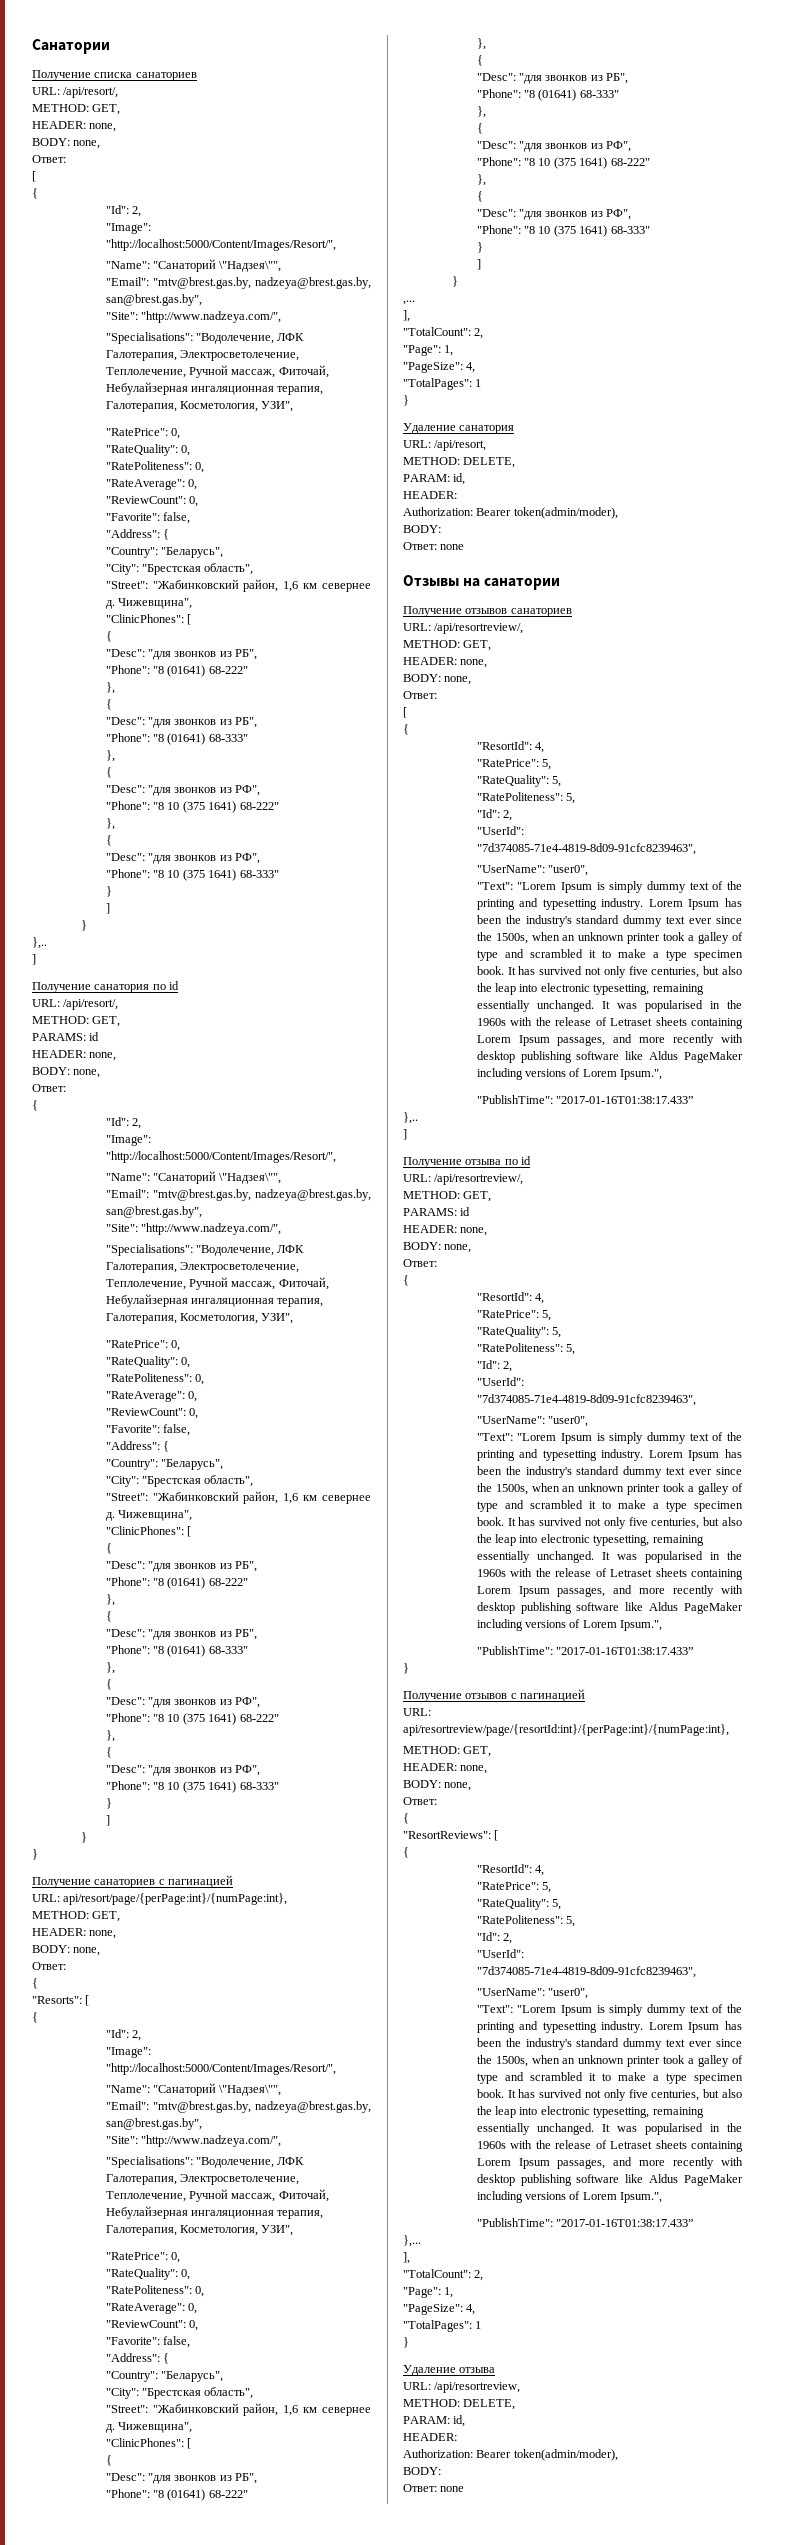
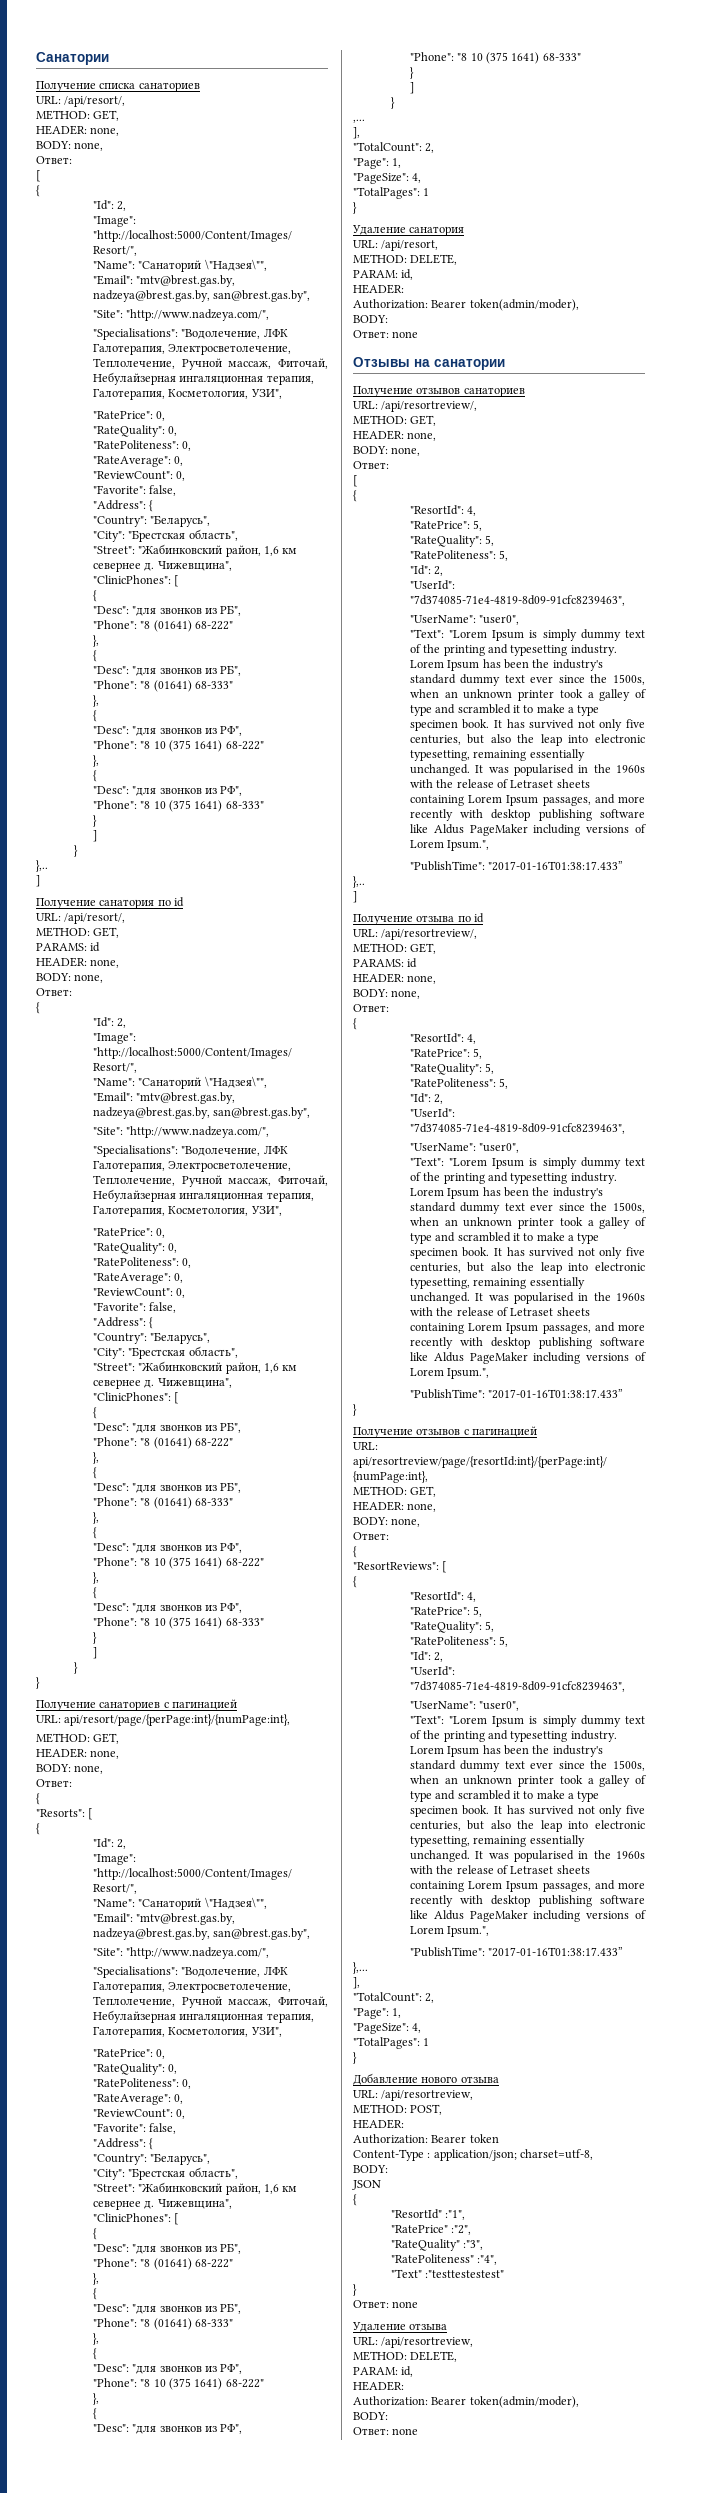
+ Добавление нового отзыва
+ URL: /api/resortreview,
+ METHOD: POST,
+ HEADER:
+ Authorization: Bearer token
+ Content-Type : application/json; charset=utf-8,
+ BODY:
+ JSON
+ {
+ "ResortId" :"1",
+ "RatePrice" :"2",
+ "RateQuality" :"3",
+ "RatePoliteness" :"4",
+ "Text" :"testtestestest"
+ }
+ Ответ: none

